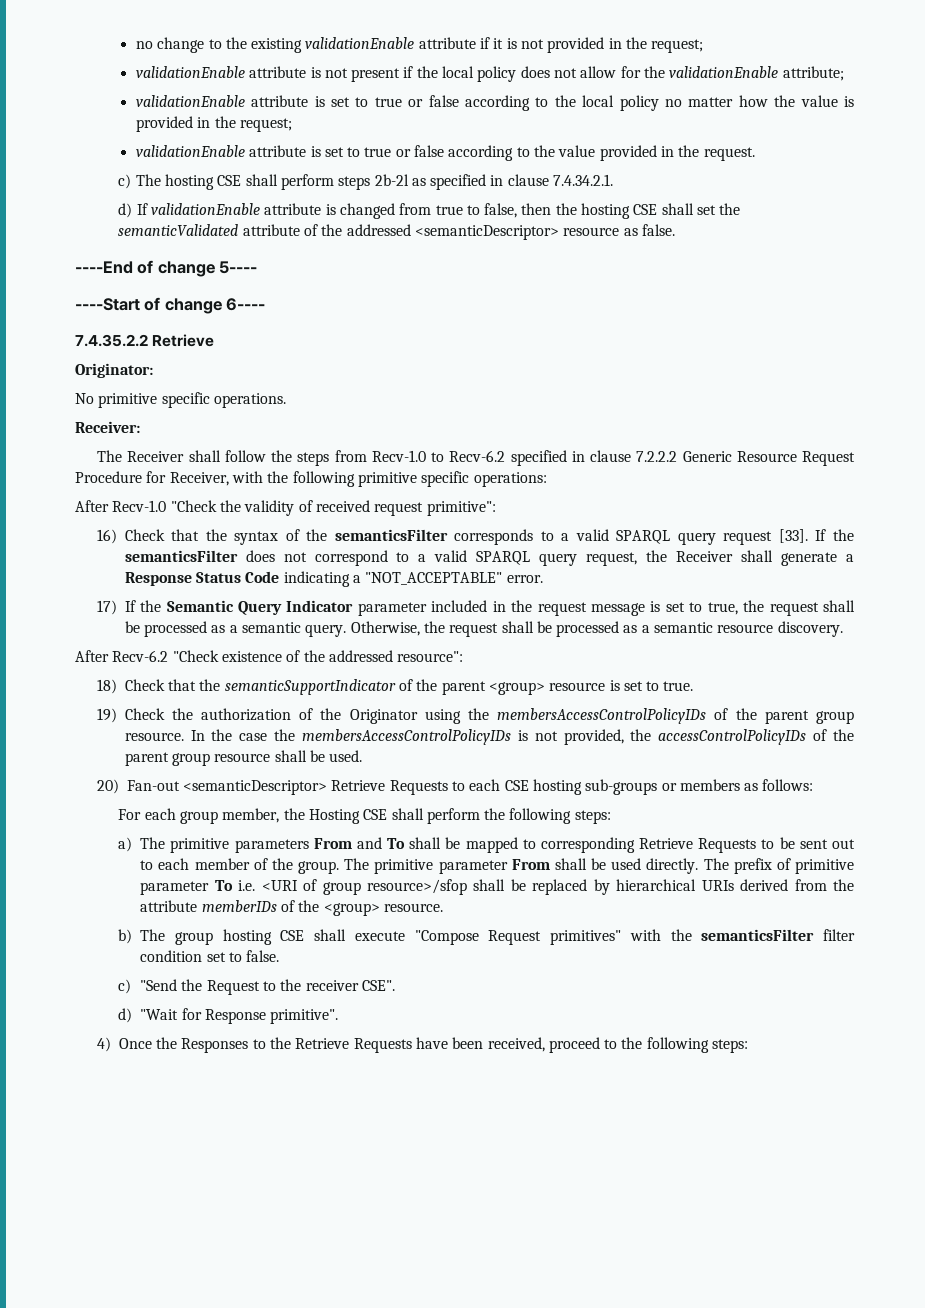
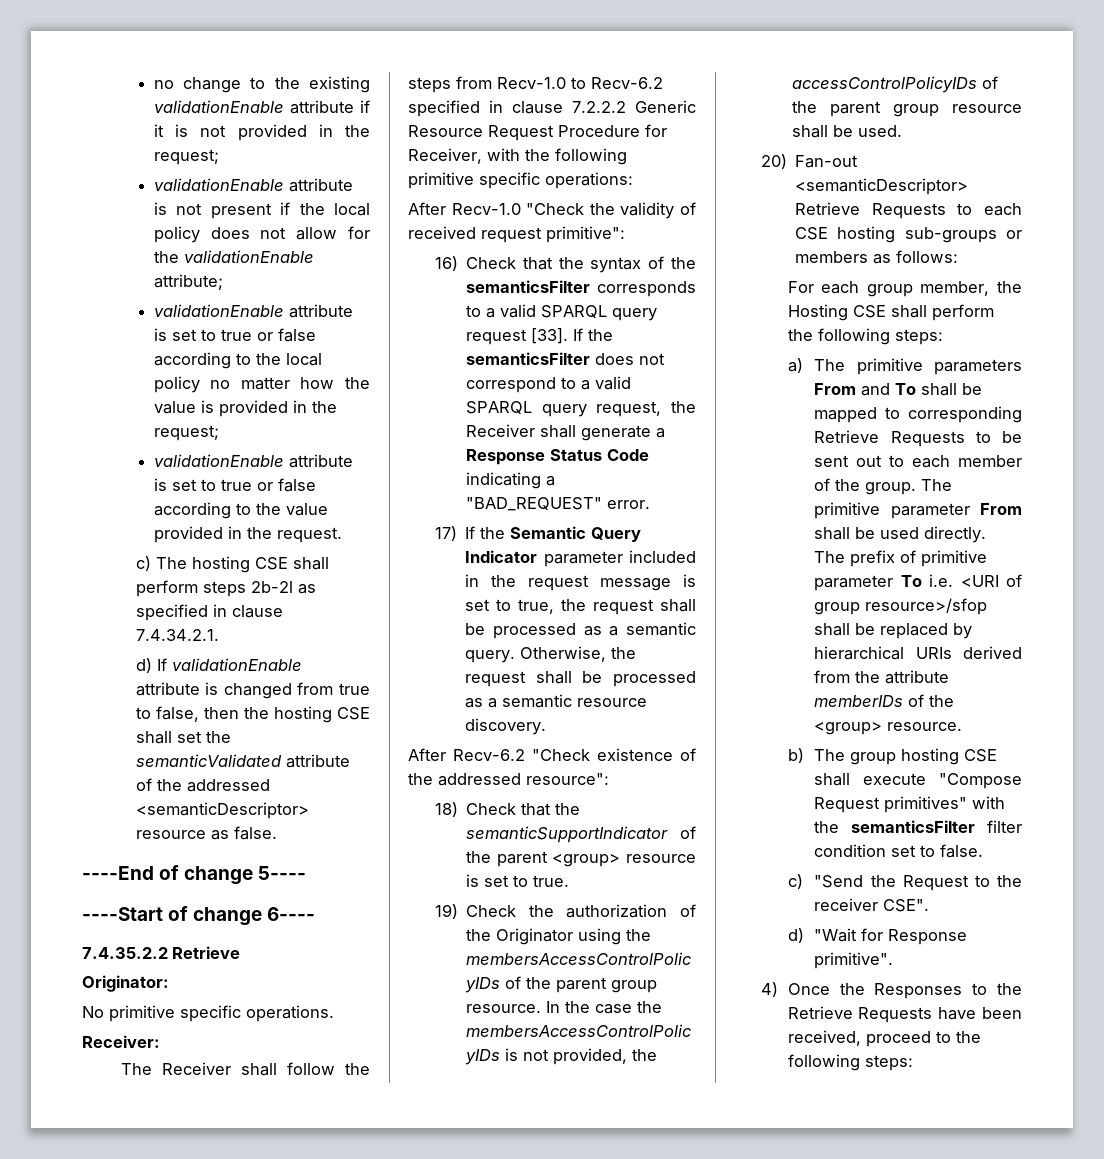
- If the semanticsFilter does not correspond to a valid SPARQL query request, the Receiver shall generate a Response Status Code indicating a "NOT_ACCEPTABLE" error.
+ If the semanticsFilter does not correspond to a valid SPARQL query request, the Receiver shall generate a Response Status Code indicating a "BAD_REQUEST" error.

